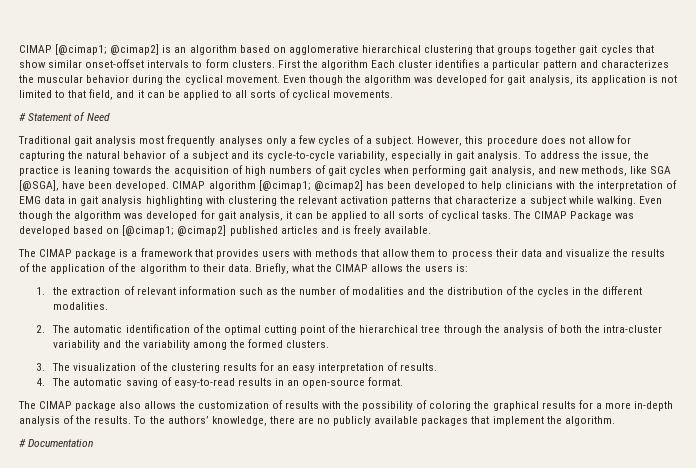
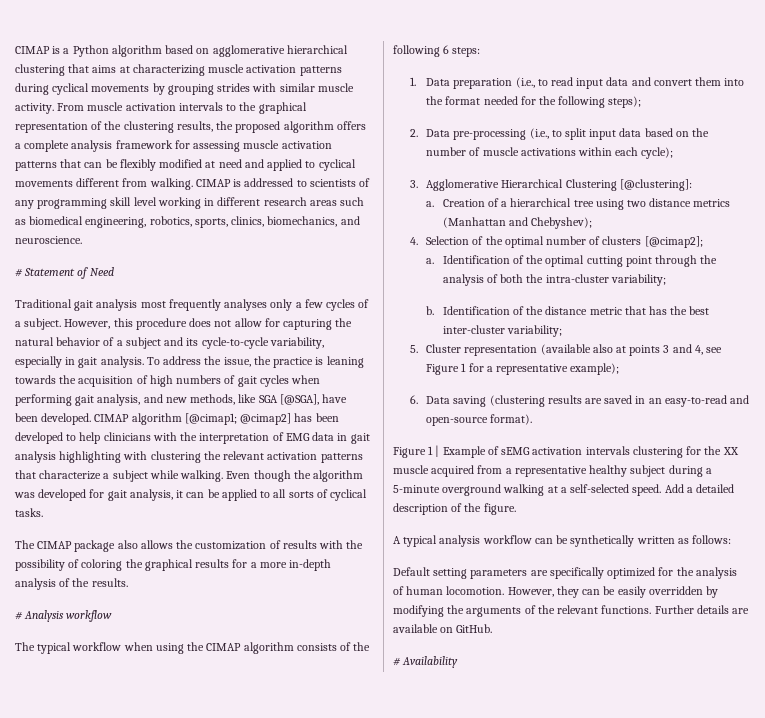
- CIMAP [@cimap1; @cimap2] is an algorithm based on agglomerative hierarchical clustering that groups together gait cycles that show similar onset-offset intervals to form clusters. First the algorithm Each cluster identifies a particular pattern and characterizes the muscular behavior during the cyclical movement. Even though the algorithm was developed for gait analysis, its application is not limited to that field, and it can be applied to all sorts of cyclical movements.
+ CIMAP is a Python algorithm based on agglomerative hierarchical clustering that aims at characterizing muscle activation patterns during cyclical movements by grouping strides with similar muscle activity. From muscle activation intervals to the graphical representation of the clustering results, the proposed algorithm offers a complete analysis framework for assessing muscle activation patterns that can be flexibly modified at need and applied to cyclical movements different from walking. CIMAP is addressed to scientists of any programming skill level working in different research areas such as biomedical engineering, robotics, sports, clinics, biomechanics, and neuroscience.
- The CIMAP Package was developed based on [@cimap1; @cimap2] published articles and is freely available.
- The CIMAP package is a framework that provides users with methods that allow them to process their data and visualize the results of the application of the algorithm to their data. Briefly, what the CIMAP allows the users is:
- 1. the extraction of relevant information such as the number of modalities and the distribution of the cycles in the different modalities.
- 2. The automatic identification of the optimal cutting point of the hierarchical tree through the analysis of both the intra-cluster variability and the variability among the formed clusters.
- 3. The visualization of the clustering results for an easy interpretation of results.
- 4. The automatic saving of easy-to-read results in an open-source format.
- The CIMAP package also allows the customization of results with the possibility of coloring the graphical results for a more in-depth analysis of the results. To the authors’ knowledge, there are no publicly available packages that implement the algorithm.
- # Documentation
+ The CIMAP package also allows the customization of results with the possibility of coloring the graphical results for a more in-depth analysis of the results.
+ # Analysis workflow
+ The typical workflow when using the CIMAP algorithm consists of the following 6 steps:
+ 1. Data preparation (i.e., to read input data and convert them into the format needed for the following steps);
+ 2. Data pre-processing (i.e., to split input data based on the number of muscle activations within each cycle);
+ 3. Agglomerative Hierarchical Clustering [@clustering]:
+ a. Creation of a hierarchical tree using two distance metrics (Manhattan and Chebyshev);
+ 4. Selection of the optimal number of clusters [@cimap2];
+ a. Identification of the optimal cutting point through the analysis of both the intra-cluster variability;
+ b. Identification of the distance metric that has the best inter-cluster variability;
+ 5. Cluster representation (available also at points 3 and 4, see Figure 1 for a representative example);
+ 6. Data saving (clustering results are saved in an easy-to-read and open-source format).
+ Figure 1 | Example of sEMG activation intervals clustering for the XX muscle acquired from a representative healthy subject during a 5-minute overground walking at a self-selected speed. Add a detailed description of the figure.
+ A typical analysis workflow can be synthetically written as follows:
+ Default setting parameters are specifically optimized for the analysis of human locomotion. However, they can be easily overridden by modifying the arguments of the relevant functions. Further details are available on GitHub.
+ # Availability

